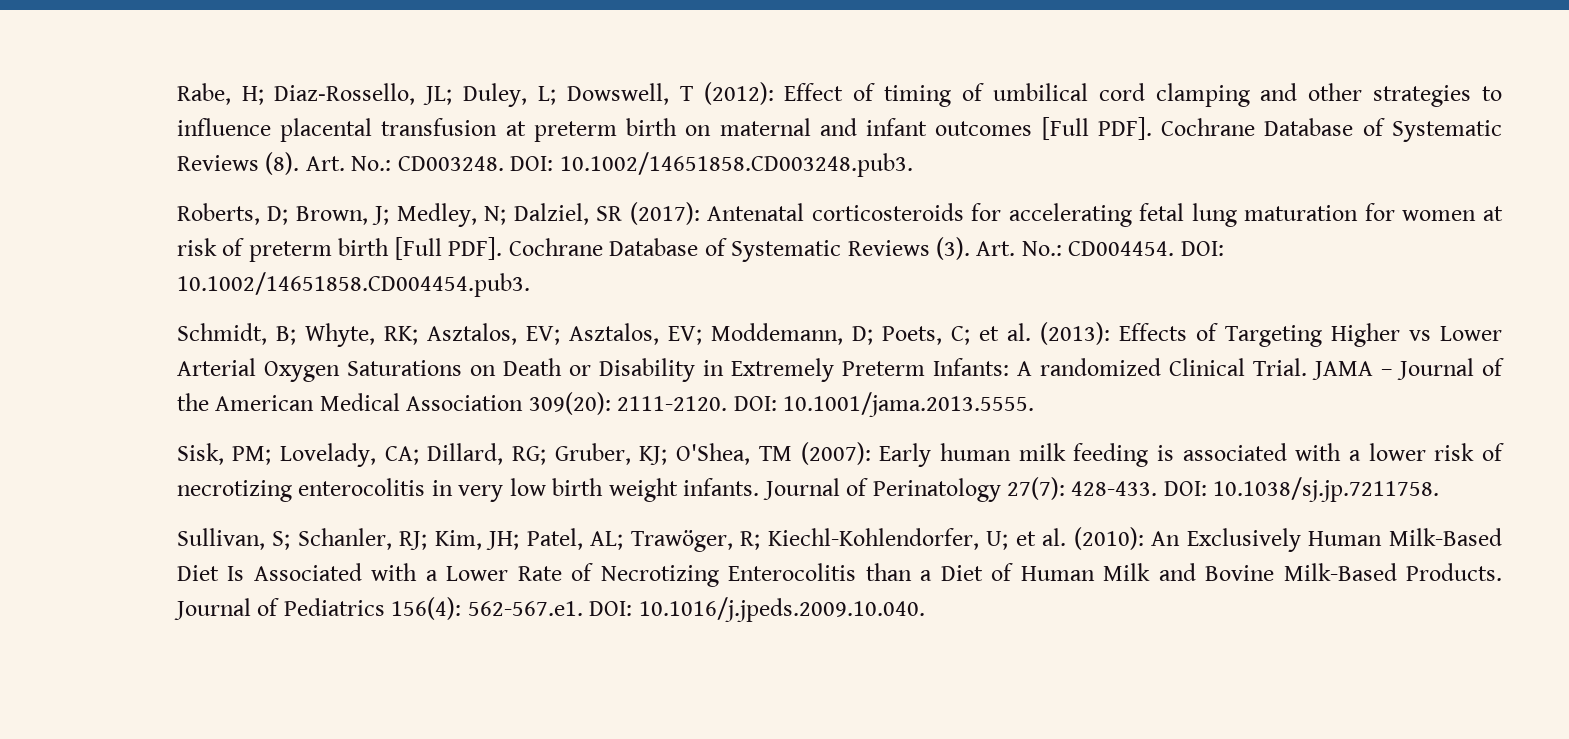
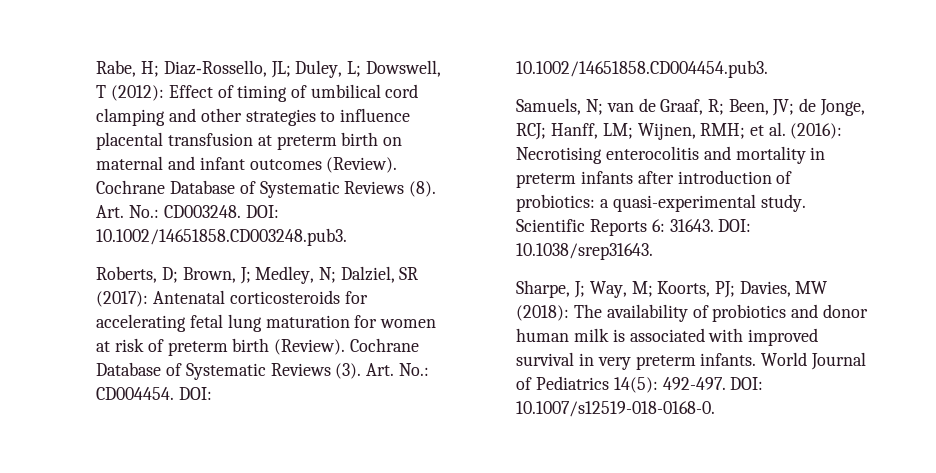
- Rabe, H; Diaz‐Rossello, JL; Duley, L; Dowswell, T (2012): Effect of timing of umbilical cord clamping and other strategies to influence placental transfusion at preterm birth on maternal and infant outcomes [Full PDF].
+ Rabe, H; Diaz‐Rossello, JL; Duley, L; Dowswell, T (2012): Effect of timing of umbilical cord clamping and other strategies to influence placental transfusion at preterm birth on maternal and infant outcomes (Review).
- Roberts, D; Brown, J; Medley, N; Dalziel, SR (2017): Antenatal corticosteroids for accelerating fetal lung maturation for women at risk of preterm birth [Full PDF].
+ Roberts, D; Brown, J; Medley, N; Dalziel, SR (2017): Antenatal corticosteroids for accelerating fetal lung maturation for women at risk of preterm birth (Review).
- Schmidt, B; Whyte, RK; Asztalos, EV; Asztalos, EV; Moddemann, D; Poets, C; et al. (2013): Effects of Targeting Higher vs Lower Arterial Oxygen Saturations on Death or Disability in Extremely Preterm Infants: A randomized Clinical Trial. JAMA – Journal of the American Medical Association 309(20): 2111-2120. DOI: 10.1001/jama.2013.5555.
- Sisk, PM; Lovelady, CA; Dillard, RG; Gruber, KJ; O'Shea, TM (2007): Early human milk feeding is associated with a lower risk of necrotizing enterocolitis in very low birth weight infants. Journal of Perinatology 27(7): 428-433. DOI: 10.1038/sj.jp.7211758.
- Sullivan, S; Schanler, RJ; Kim, JH; Patel, AL; Trawöger, R; Kiechl-Kohlendorfer, U; et al. (2010): An Exclusively Human Milk-Based Diet Is Associated with a Lower Rate of Necrotizing Enterocolitis than a Diet of Human Milk and Bovine Milk-Based Products. Journal of Pediatrics 156(4): 562-567.e1. DOI: 10.1016/j.jpeds.2009.10.040.
+ Samuels, N; van de Graaf, R; Been, JV; de Jonge, RCJ; Hanff, LM; Wijnen, RMH; et al. (2016): Necrotising enterocolitis and mortality in preterm infants after introduction of probiotics: a quasi-experimental study. Scientific Reports 6: 31643. DOI: 10.1038/srep31643.
+ Sharpe, J; Way, M; Koorts, PJ; Davies, MW (2018): The availability of probiotics and donor human milk is associated with improved survival in very preterm infants. World Journal of Pediatrics 14(5): 492-497. DOI: 10.1007/s12519-018-0168-0.

